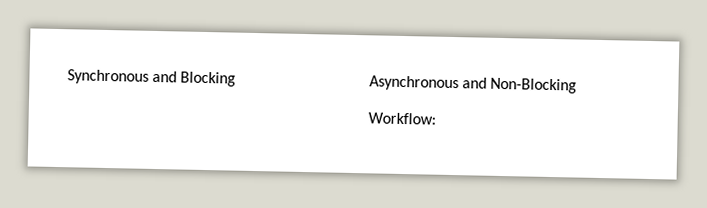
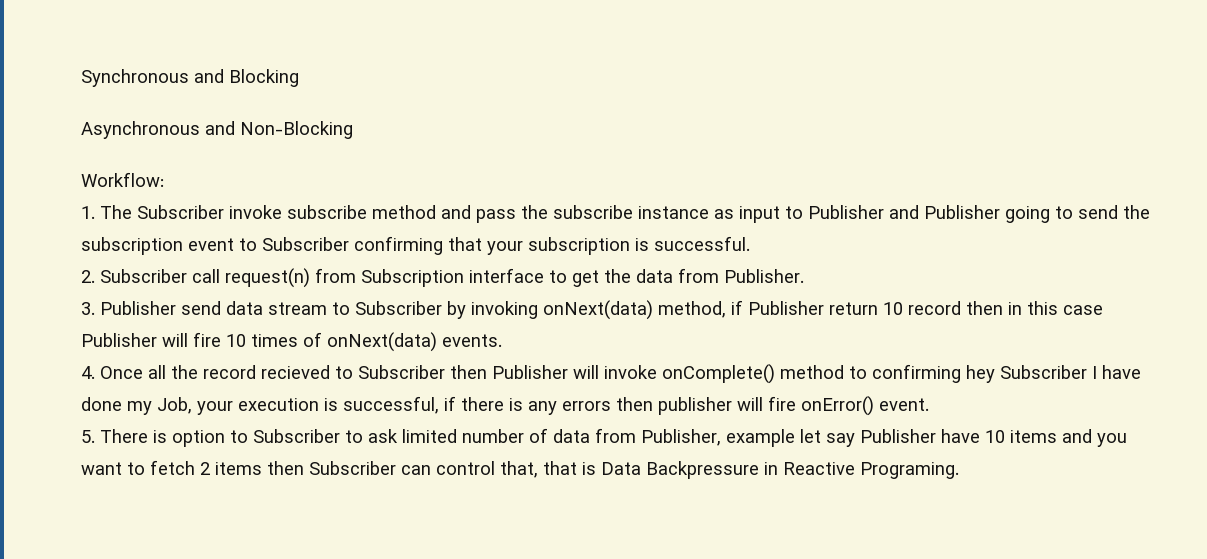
+ 1. The Subscriber invoke subscribe method and pass the subscribe instance as input to Publisher and Publisher going to send the subscription event to Subscriber confirming that your subscription is successful.
+ 2. Subscriber call request(n) from Subscription interface to get the data from Publisher.
+ 3. Publisher send data stream to Subscriber by invoking onNext(data) method, if Publisher return 10 record then in this case Publisher will fire 10 times of onNext(data) events.
+ 4. Once all the record recieved to Subscriber then Publisher will invoke onComplete() method to confirming hey Subscriber I have done my Job, your execution is successful, if there is any errors then publisher will fire onError() event.
+ 5. There is option to Subscriber to ask limited number of data from Publisher, example let say Publisher have 10 items and you want to fetch 2 items then Subscriber can control that, that is Data Backpressure in Reactive Programing.

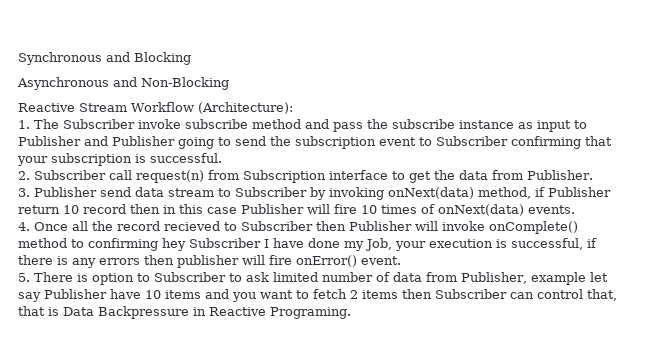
- Workflow:
+ Reactive Stream Workflow (Architecture):

